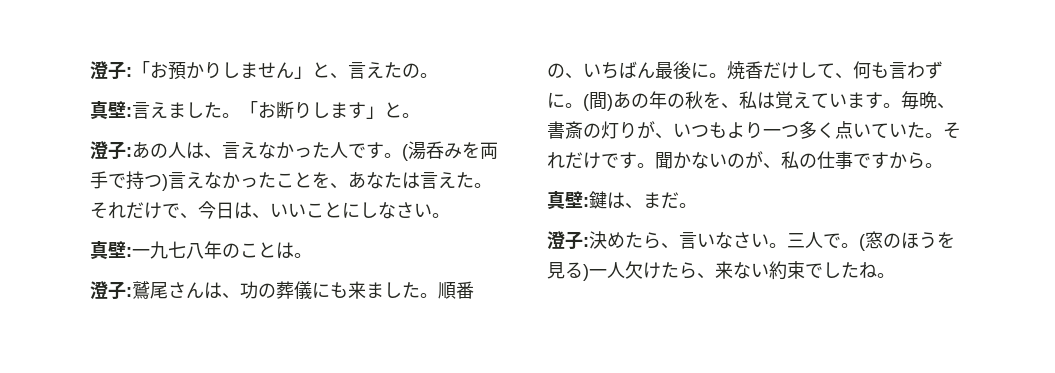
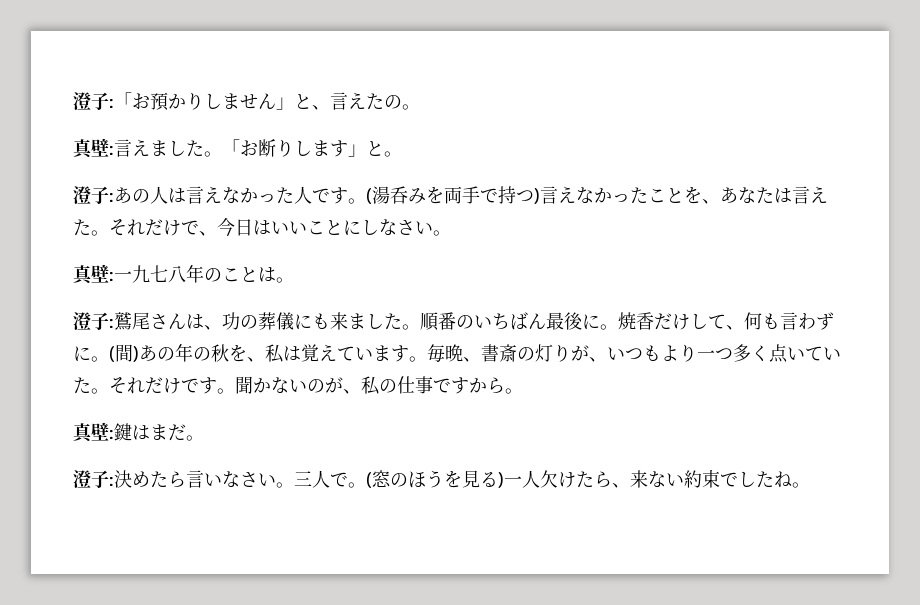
- 澄子:あの人は、言えなかった人です。
+ 澄子:あの人は言えなかった人です。
- それだけで、今日は、いいことにしなさい。
+ それだけで、今日はいいことにしなさい。
- 順番の、いちばん最後に。
+ 順番のいちばん最後に。
- 真壁:鍵は、まだ。
+ 真壁:鍵はまだ。
- 澄子:決めたら、言いなさい。
+ 澄子:決めたら言いなさい。

